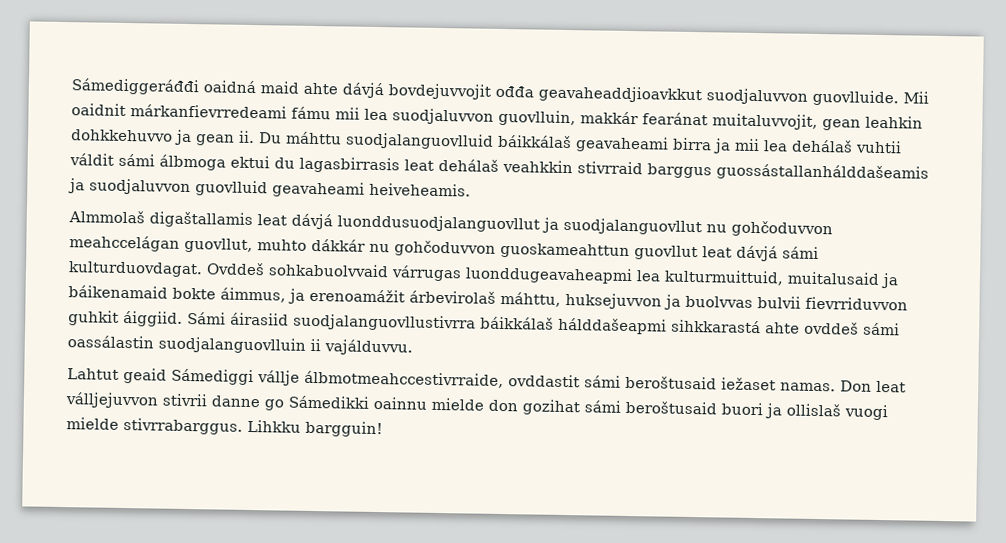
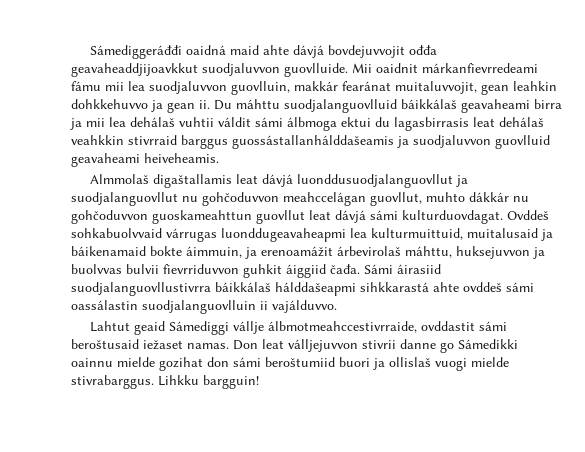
- Sámediggeráđđi oaidná maid ahte dávjá bovdejuvvojit ođđa geavaheaddjioavkkut suodjaluvvon guovlluide.
+ Sámediggeráđđi oaidná maid ahte dávjá bovdejuvvojit ođđa geavaheaddjijoavkkut suodjaluvvon guovlluide.
- Ovddeš sohkabuolvvaid várrugas luonddugeavaheapmi lea kulturmuittuid, muitalusaid ja báikenamaid bokte áimmus, ja erenoamážit árbevirolaš máhttu, huksejuvvon ja buolvvas bulvii fievrriduvvon guhkit áiggiid.
+ Ovddeš sohkabuolvvaid várrugas luonddugeavaheapmi lea kulturmuittuid, muitalusaid ja báikenamaid bokte áimmuin, ja erenoamážit árbevirolaš máhttu, huksejuvvon ja buolvvas bulvii fievrriduvvon guhkit áiggiid čađa.
- Sámi áirasiid suodjalanguovllustivrra báikkálaš hálddašeapmi sihkkarastá ahte ovddeš sámi oassálastin suodjalanguovlluin ii vajálduvvu.
+ Sámi áirasiid suodjalanguovllustivrra báikkálaš hálddašeapmi sihkkarastá ahte ovddeš sámi oassálastin suodjalanguovlluin ii vajálduvvo.
- Don leat válljejuvvon stivrii danne go Sámedikki oainnu mielde don gozihat sámi beroštusaid buori ja ollislaš vuogi mielde stivrrabarggus.
+ Don leat válljejuvvon stivrii danne go Sámedikki oainnu mielde gozihat don sámi beroštumiid buori ja ollislaš vuogi mielde stivrabarggus.

